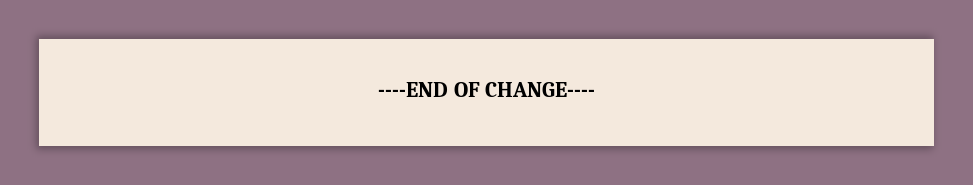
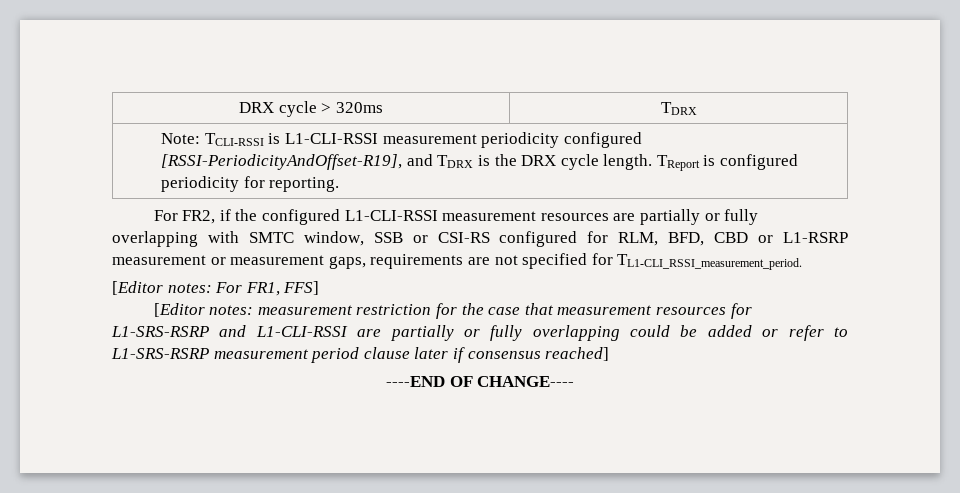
+ DRX cycle > 320ms | TDRX
+ Note: TCLI-RSSI is L1-CLI-RSSI measurement periodicity configured [RSSI-PeriodicityAndOffset-R19], and TDRX is the DRX cycle length. TReport is configured periodicity for reporting.
+ For FR2, if the configured L1-CLI-RSSI measurement resources are partially or fully overlapping with SMTC window, SSB or CSI-RS configured for RLM, BFD, CBD or L1-RSRP measurement or measurement gaps, requirements are not specified for TL1-CLI_RSSI_measurement_period.
+ [Editor notes: For FR1, FFS]
+ [Editor notes: measurement restriction for the case that measurement resources for L1-SRS-RSRP and L1-CLI-RSSI are partially or fully overlapping could be added or refer to L1-SRS-RSRP measurement period clause later if consensus reached]

